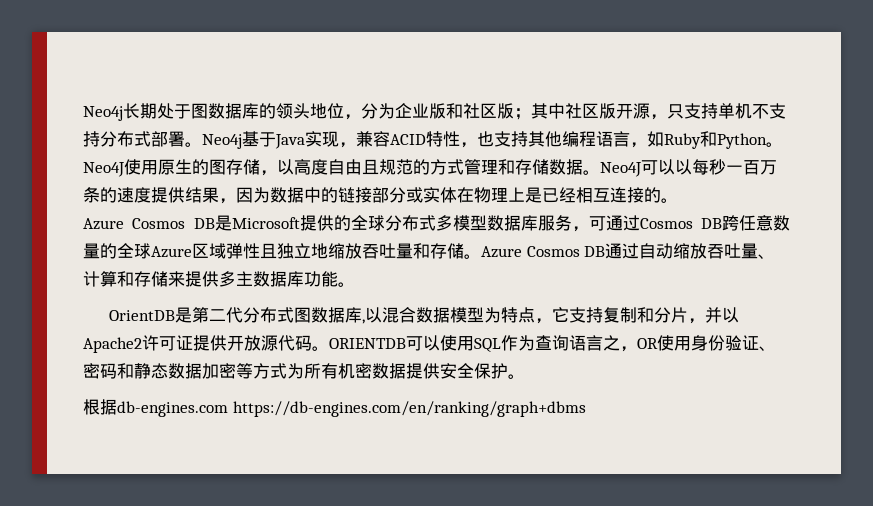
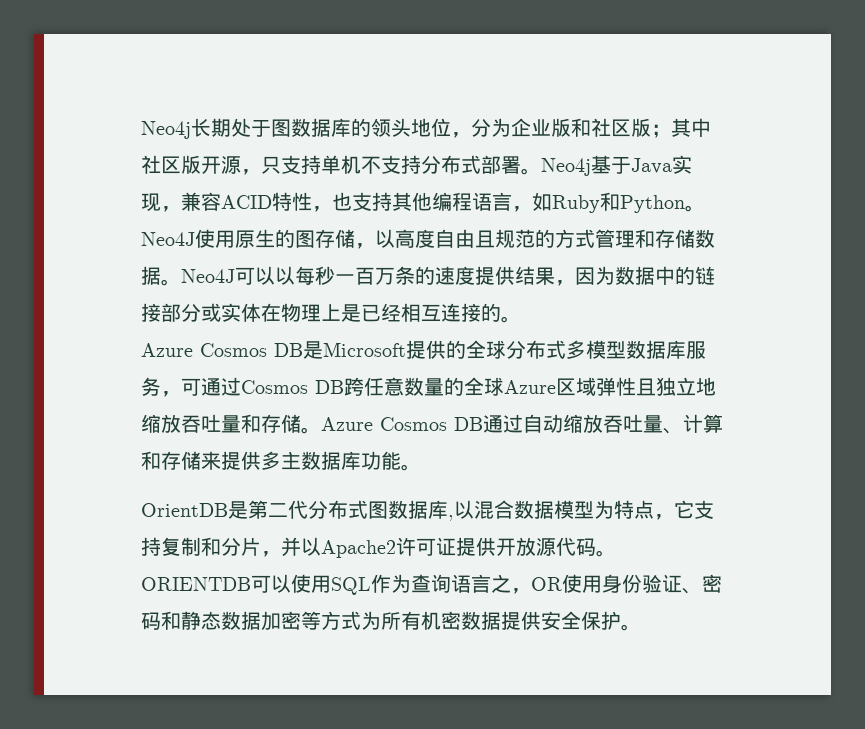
- 根据db-engines.com https://db-engines.com/en/ranking/graph+dbms

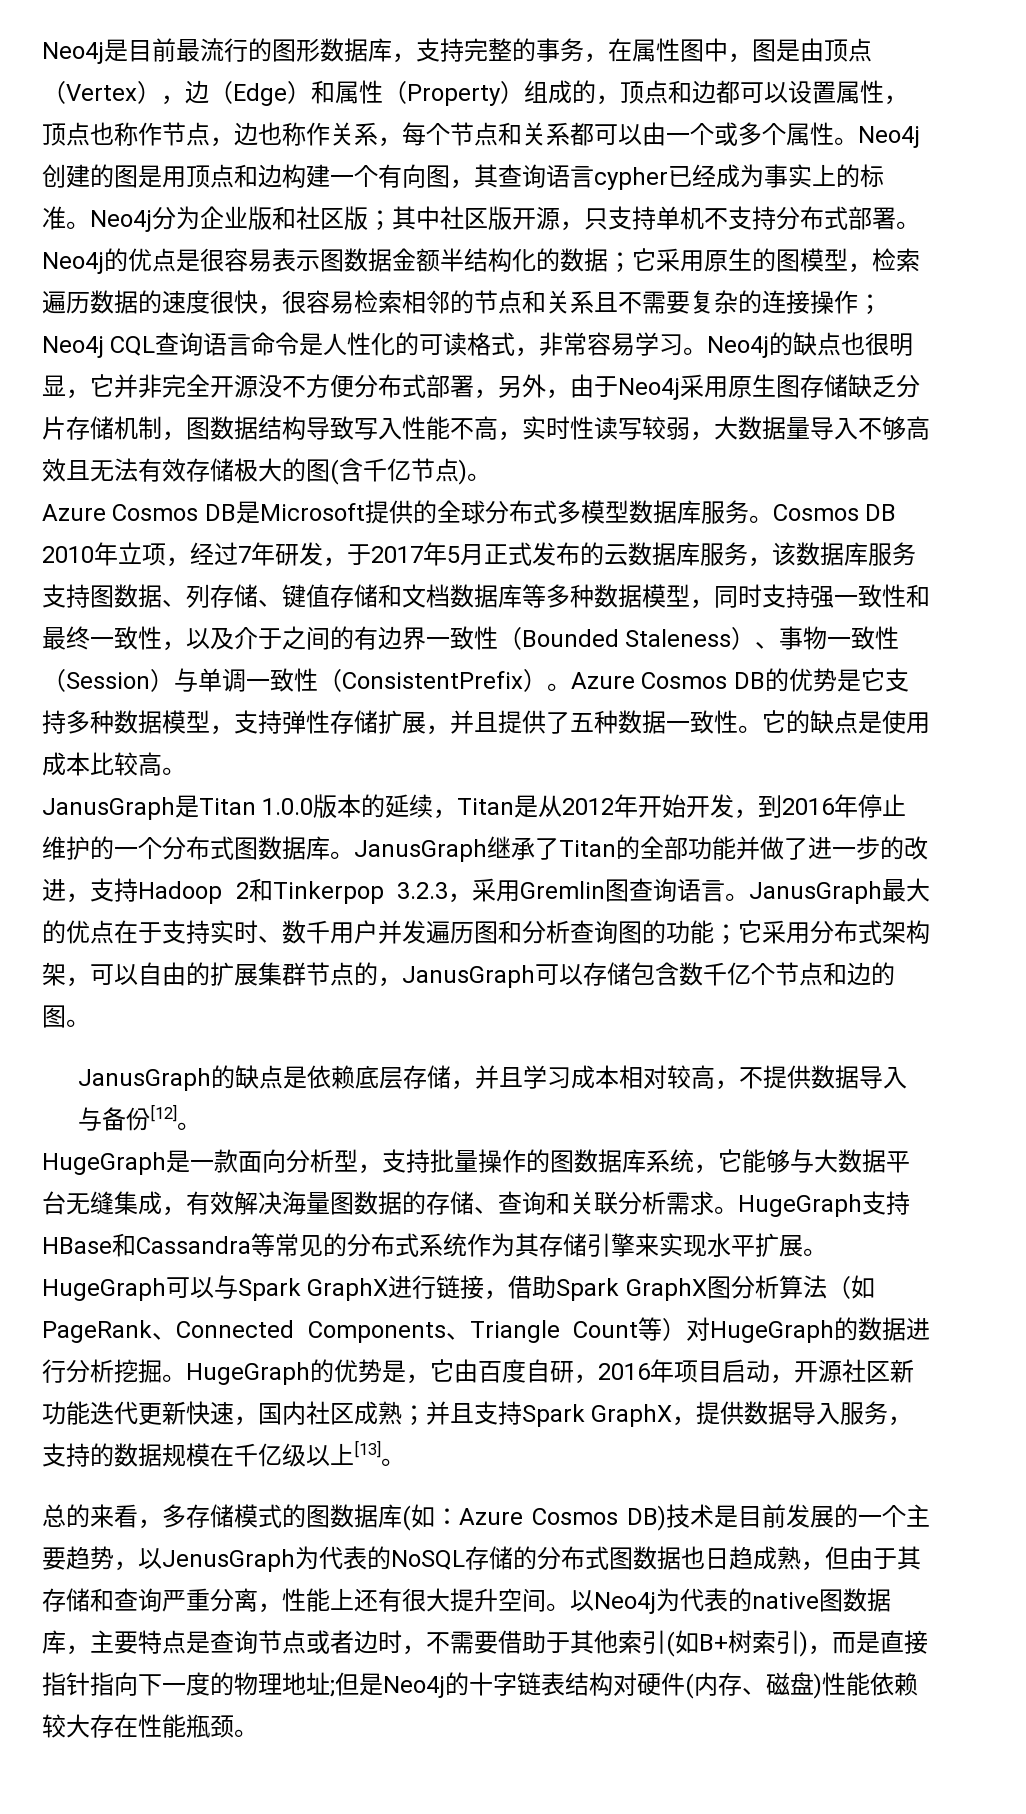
- Neo4j长期处于图数据库的领头地位，分为企业版和社区版；其中社区版开源，只支持单机不支持分布式部署。
+ Neo4j是目前最流行的图形数据库，支持完整的事务，在属性图中，图是由顶点（Vertex），边（Edge）和属性（Property）组成的，顶点和边都可以设置属性，顶点也称作节点，边也称作关系，每个节点和关系都可以由一个或多个属性。Neo4j创建的图是用顶点和边构建一个有向图，其查询语言cypher已经成为事实上的标准。Neo4j分为企业版和社区版；其中社区版开源，只支持单机不支持分布式部署。
- Neo4j基于Java实现，兼容ACID特性，也支持其他编程语言，如Ruby和Python。Neo4J使用原生的图存储，以高度自由且规范的方式管理和存储数据。Neo4J可以以每秒一百万条的速度提供结果，因为数据中的链接部分或实体在物理上是已经相互连接的。
+ Neo4j的优点是很容易表示图数据金额半结构化的数据；它采用原生的图模型，检索遍历数据的速度很快，很容易检索相邻的节点和关系且不需要复杂的连接操作；Neo4j CQL查询语言命令是人性化的可读格式，非常容易学习。Neo4j的缺点也很明显，它并非完全开源没不方便分布式部署，另外，由于Neo4j采用原生图存储缺乏分片存储机制，图数据结构导致写入性能不高，实时性读写较弱，大数据量导入不够高效且无法有效存储极大的图(含千亿节点)。
- Azure Cosmos DB是Microsoft提供的全球分布式多模型数据库服务，可通过Cosmos DB跨任意数量的全球Azure区域弹性且独立地缩放吞吐量和存储。Azure Cosmos DB通过自动缩放吞吐量、计算和存储来提供多主数据库功能。
- OrientDB是第二代分布式图数据库,以混合数据模型为特点，它支持复制和分片，并以Apache2许可证提供开放源代码。ORIENTDB可以使用SQL作为查询语言之，OR使用身份验证、密码和静态数据加密等方式为所有机密数据提供安全保护。
+ Azure Cosmos DB是Microsoft提供的全球分布式多模型数据库服务。Cosmos DB 2010年立项，经过7年研发，于2017年5月正式发布的云数据库服务，该数据库服务支持图数据、列存储、键值存储和文档数据库等多种数据模型，同时支持强一致性和最终一致性，以及介于之间的有边界一致性（Bounded Staleness）、事物一致性（Session）与单调一致性（ConsistentPrefix）。Azure Cosmos DB的优势是它支持多种数据模型，支持弹性存储扩展，并且提供了五种数据一致性。它的缺点是使用成本比较高。
+ JanusGraph是Titan 1.0.0版本的延续，Titan是从2012年开始开发，到2016年停止维护的一个分布式图数据库。JanusGraph继承了Titan的全部功能并做了进一步的改进，支持Hadoop 2和Tinkerpop 3.2.3，采用Gremlin图查询语言。JanusGraph最大的优点在于支持实时、数千用户并发遍历图和分析查询图的功能；它采用分布式架构架，可以自由的扩展集群节点的，JanusGraph可以存储包含数千亿个节点和边的图。
+ JanusGraph的缺点是依赖底层存储，并且学习成本相对较高，不提供数据导入与备份[12]。
+ HugeGraph是一款面向分析型，支持批量操作的图数据库系统，它能够与大数据平台无缝集成，有效解决海量图数据的存储、查询和关联分析需求。HugeGraph支持HBase和Cassandra等常见的分布式系统作为其存储引擎来实现水平扩展。HugeGraph可以与Spark GraphX进行链接，借助Spark GraphX图分析算法（如PageRank、Connected Components、Triangle Count等）对HugeGraph的数据进行分析挖掘。HugeGraph的优势是，它由百度自研，2016年项目启动，开源社区新功能迭代更新快速，国内社区成熟；并且支持Spark GraphX，提供数据导入服务，支持的数据规模在千亿级以上[13]。
+ 总的来看，多存储模式的图数据库(如：Azure Cosmos DB)技术是目前发展的一个主要趋势，以JenusGraph为代表的NoSQL存储的分布式图数据也日趋成熟，但由于其存储和查询严重分离，性能上还有很大提升空间。以Neo4j为代表的native图数据库，主要特点是查询节点或者边时，不需要借助于其他索引(如B+树索引)，而是直接指针指向下一度的物理地址;但是Neo4j的十字链表结构对硬件(内存、磁盘)性能依赖较大存在性能瓶颈。

